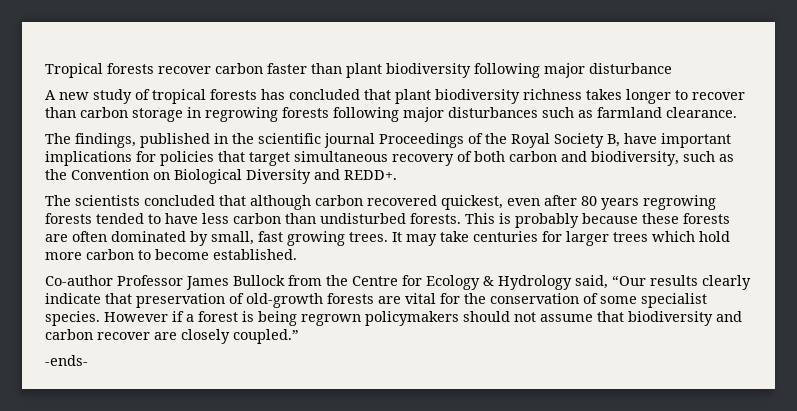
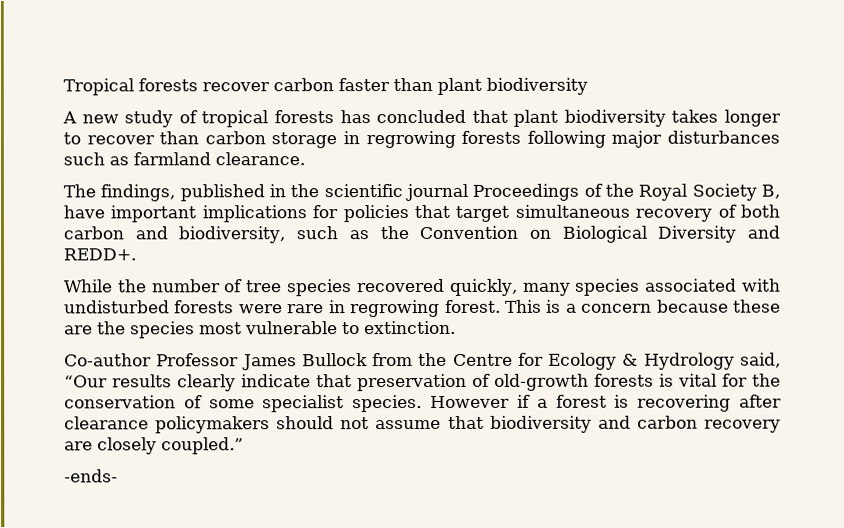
- Tropical forests recover carbon faster than plant biodiversity following major disturbance
+ Tropical forests recover carbon faster than plant biodiversity
- A new study of tropical forests has concluded that plant biodiversity richness takes longer to recover than carbon storage in regrowing forests following major disturbances such as farmland clearance.
+ A new study of tropical forests has concluded that plant biodiversity takes longer to recover than carbon storage in regrowing forests following major disturbances such as farmland clearance.
- The scientists concluded that although carbon recovered quickest, even after 80 years regrowing forests tended to have less carbon than undisturbed forests. This is probably because these forests are often dominated by small, fast growing trees. It may take centuries for larger trees which hold more carbon to become established.
+ While the number of tree species recovered quickly, many species associated with undisturbed forests were rare in regrowing forest. This is a concern because these are the species most vulnerable to extinction.
- Co-author Professor James Bullock from the Centre for Ecology & Hydrology said, “Our results clearly indicate that preservation of old-growth forests are vital for the conservation of some specialist species.
+ Co-author Professor James Bullock from the Centre for Ecology & Hydrology said, “Our results clearly indicate that preservation of old-growth forests is vital for the conservation of some specialist species.
- However if a forest is being regrown policymakers should not assume that biodiversity and carbon recover are closely coupled.”
+ However if a forest is recovering after clearance policymakers should not assume that biodiversity and carbon recovery are closely coupled.”

